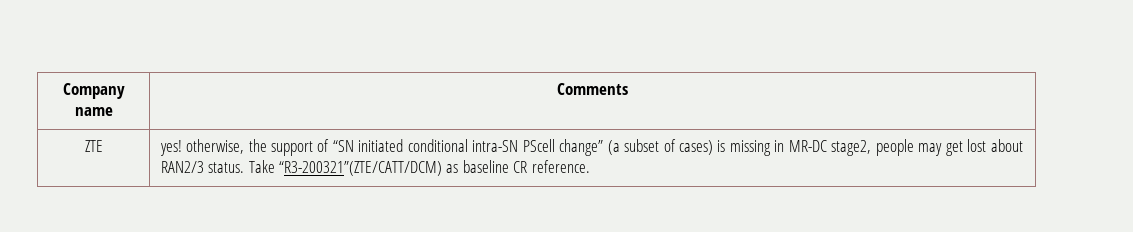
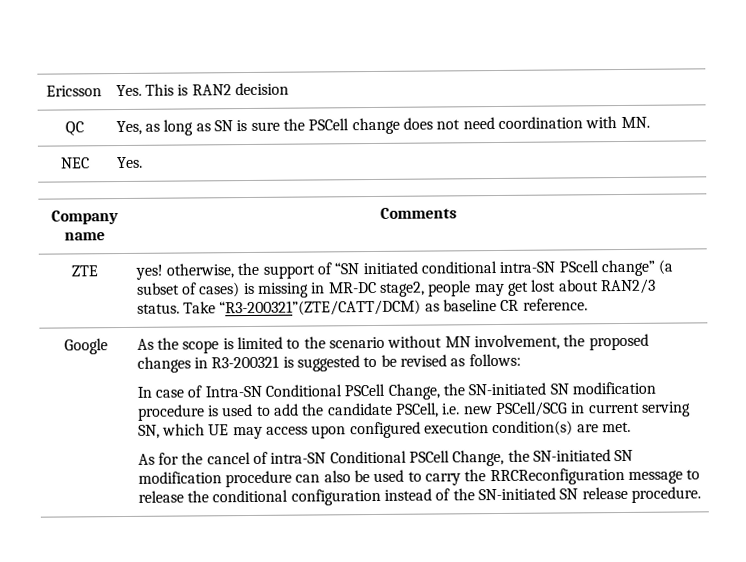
+ Ericsson | Yes. This is RAN2 decision
+ QC | Yes, as long as SN is sure the PSCell change does not need coordination with MN.
+ NEC | Yes.
+ Google | As the scope is limited to the scenario without MN involvement, the proposed changes in R3-200321 is suggested to be revised as follows:
+ In case of Intra-SN Conditional PSCell Change, the SN-initiated SN modification procedure is used to add the candidate PSCell, i.e. new PSCell/SCG in current serving SN, which UE may access upon configured execution condition(s) are met.
+ As for the cancel of intra-SN Conditional PSCell Change, the SN-initiated SN modification procedure can also be used to carry the RRCReconfiguration message to release the conditional configuration instead of the SN-initiated SN release procedure.

